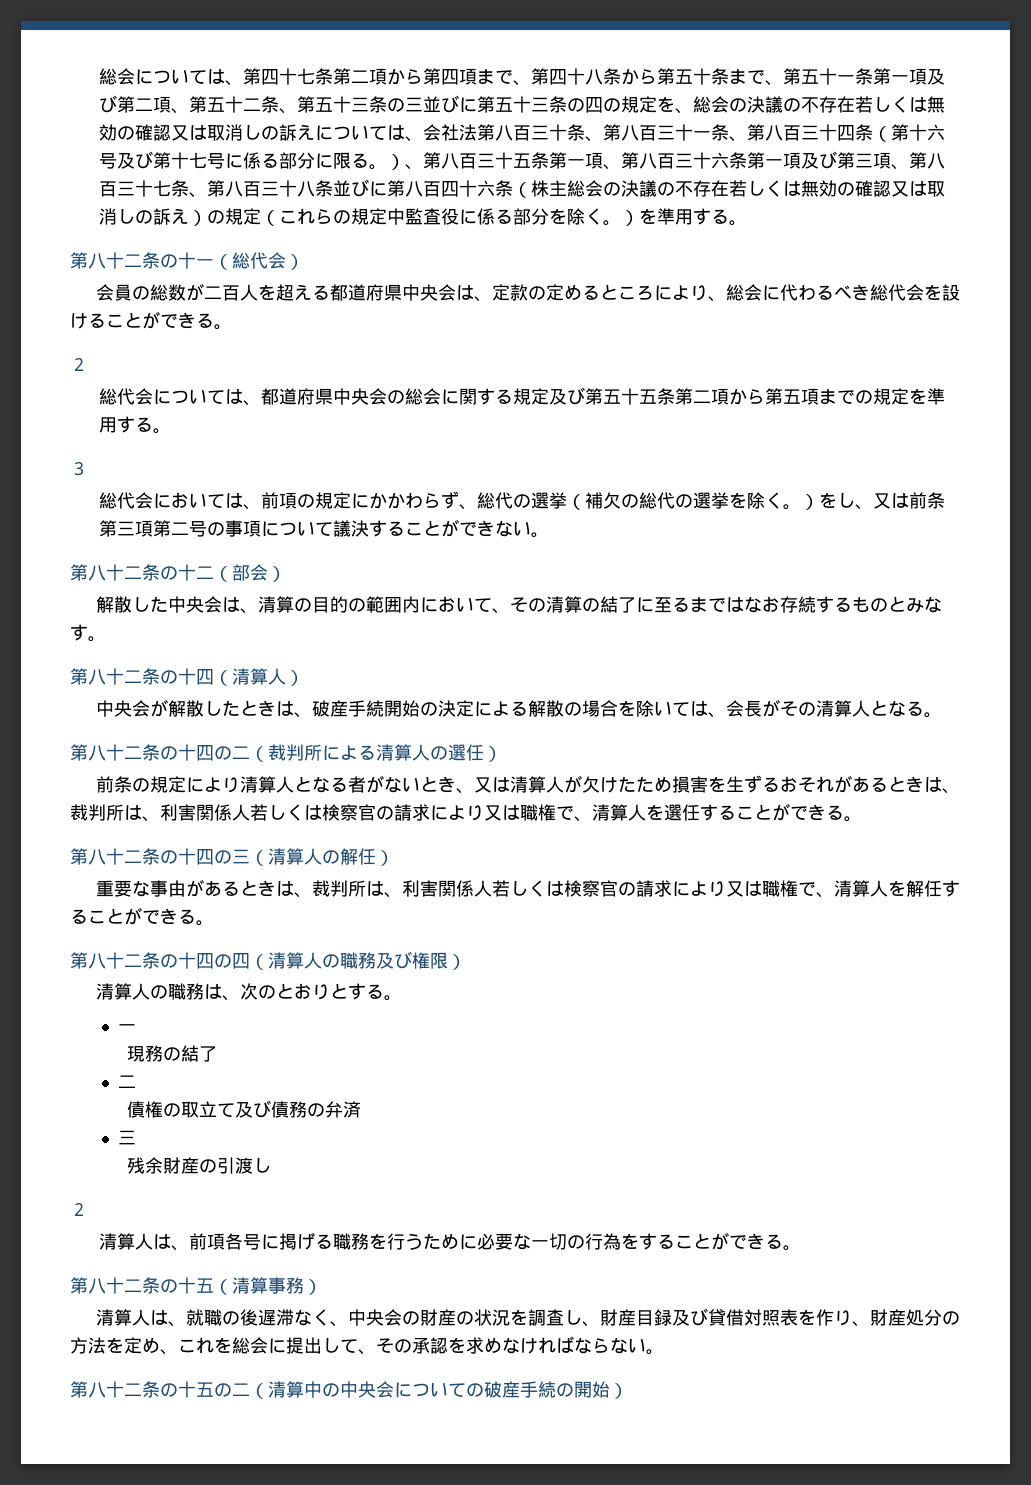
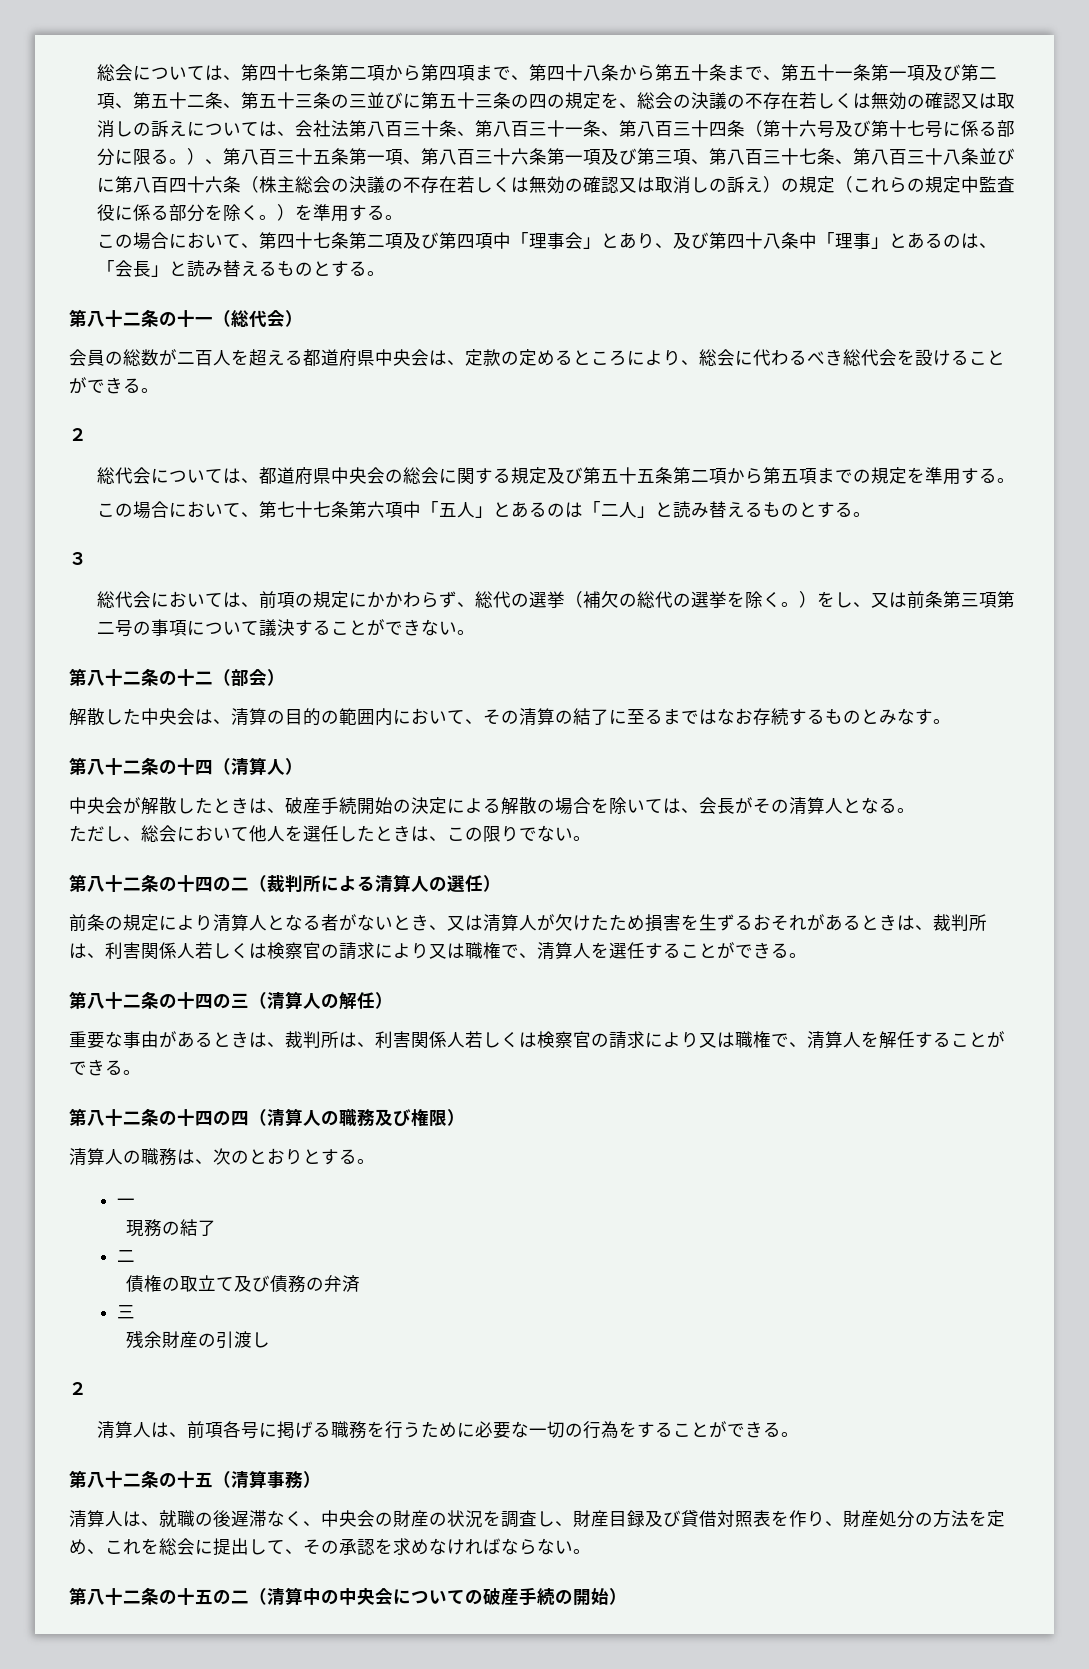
+ この場合において、第四十七条第二項及び第四項中「理事会」とあり、及び第四十八条中「理事」とあるのは、「会長」と読み替えるものとする。
+ この場合において、第七十七条第六項中「五人」とあるのは「二人」と読み替えるものとする。
+ ただし、総会において他人を選任したときは、この限りでない。

